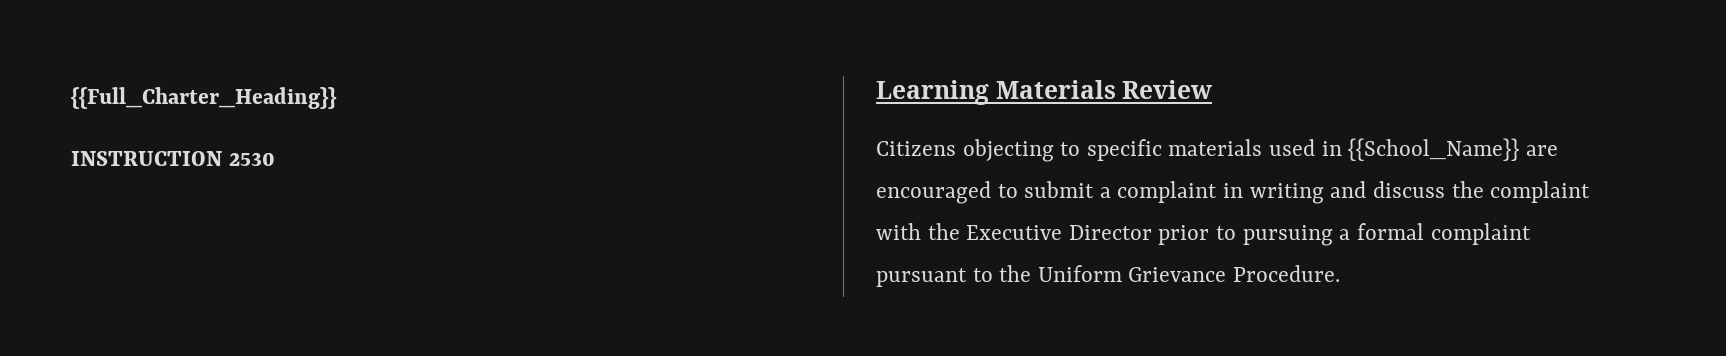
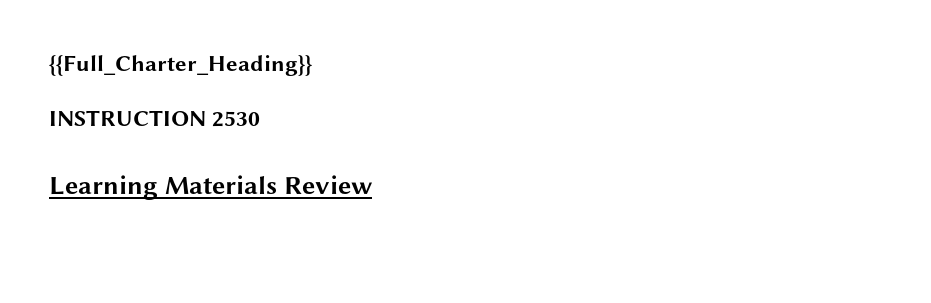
- Citizens objecting to specific materials used in {{School_Name}} are encouraged to submit a complaint in writing and discuss the complaint with the Executive Director prior to pursuing a formal complaint pursuant to the Uniform Grievance Procedure.

